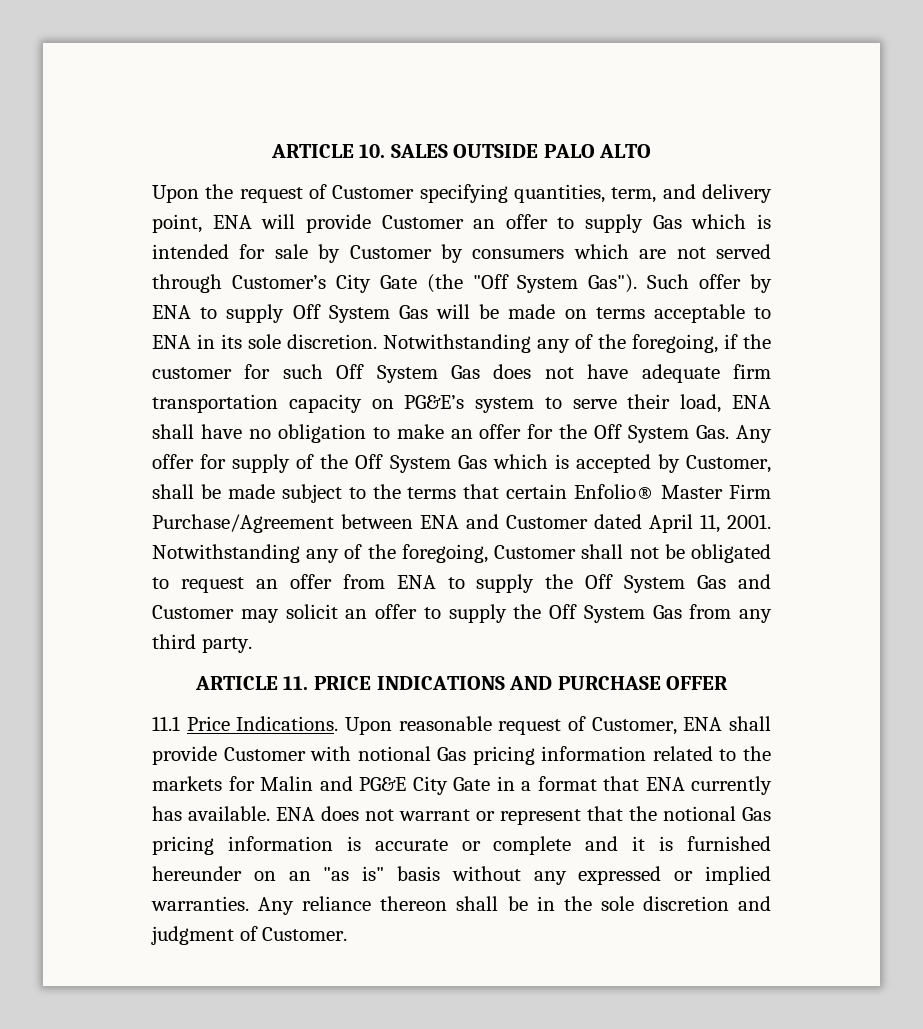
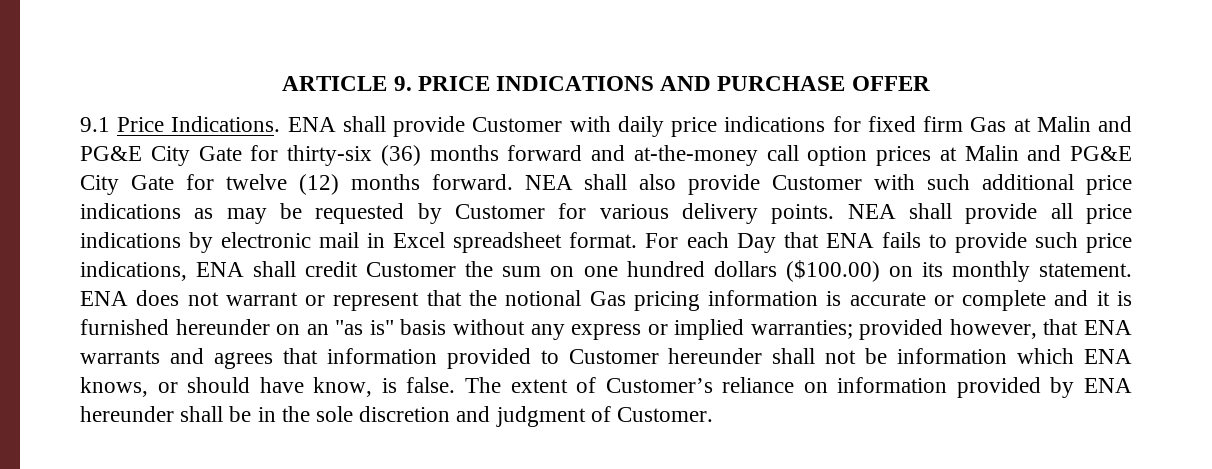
- ARTICLE 10. SALES OUTSIDE PALO ALTO
- Upon the request of Customer specifying quantities, term, and delivery point, ENA will provide Customer an offer to supply Gas which is intended for sale by Customer by consumers which are not served through Customer’s City Gate (the "Off System Gas"). Such offer by ENA to supply Off System Gas will be made on terms acceptable to ENA in its sole discretion. Notwithstanding any of the foregoing, if the customer for such Off System Gas does not have adequate firm transportation capacity on PG&E’s system to serve their load, ENA shall have no obligation to make an offer for the Off System Gas. Any offer for supply of the Off System Gas which is accepted by Customer, shall be made subject to the terms that certain Enfolio® Master Firm Purchase/Agreement between ENA and Customer dated April 11, 2001. Notwithstanding any of the foregoing, Customer shall not be obligated to request an offer from ENA to supply the Off System Gas and Customer may solicit an offer to supply the Off System Gas from any third party.
- ARTICLE 11. PRICE INDICATIONS AND PURCHASE OFFER
+ ARTICLE 9. PRICE INDICATIONS AND PURCHASE OFFER
- 11.1 Price Indications.
+ 9.1 Price Indications.
- Upon reasonable request of Customer, ENA shall provide Customer with notional Gas pricing information related to the markets for Malin and PG&E City Gate in a format that ENA currently has available.
+ ENA shall provide Customer with daily price indications for fixed firm Gas at Malin and PG&E City Gate for thirty-six (36) months forward and at-the-money call option prices at Malin and PG&E City Gate for twelve (12) months forward. NEA shall also provide Customer with such additional price indications as may be requested by Customer for various delivery points. NEA shall provide all price indications by electronic mail in Excel spreadsheet format. For each Day that ENA fails to provide such price indications, ENA shall credit Customer the sum on one hundred dollars ($100.00) on its monthly statement.
- ENA does not warrant or represent that the notional Gas pricing information is accurate or complete and it is furnished hereunder on an "as is" basis without any expressed or implied warranties. Any reliance thereon shall be in the sole discretion and judgment of Customer.
+ ENA does not warrant or represent that the notional Gas pricing information is accurate or complete and it is furnished hereunder on an "as is" basis without any express or implied warranties; provided however, that ENA warrants and agrees that information provided to Customer hereunder shall not be information which ENA knows, or should have know, is false. The extent of Customer’s reliance on information provided by ENA hereunder shall be in the sole discretion and judgment of Customer.

